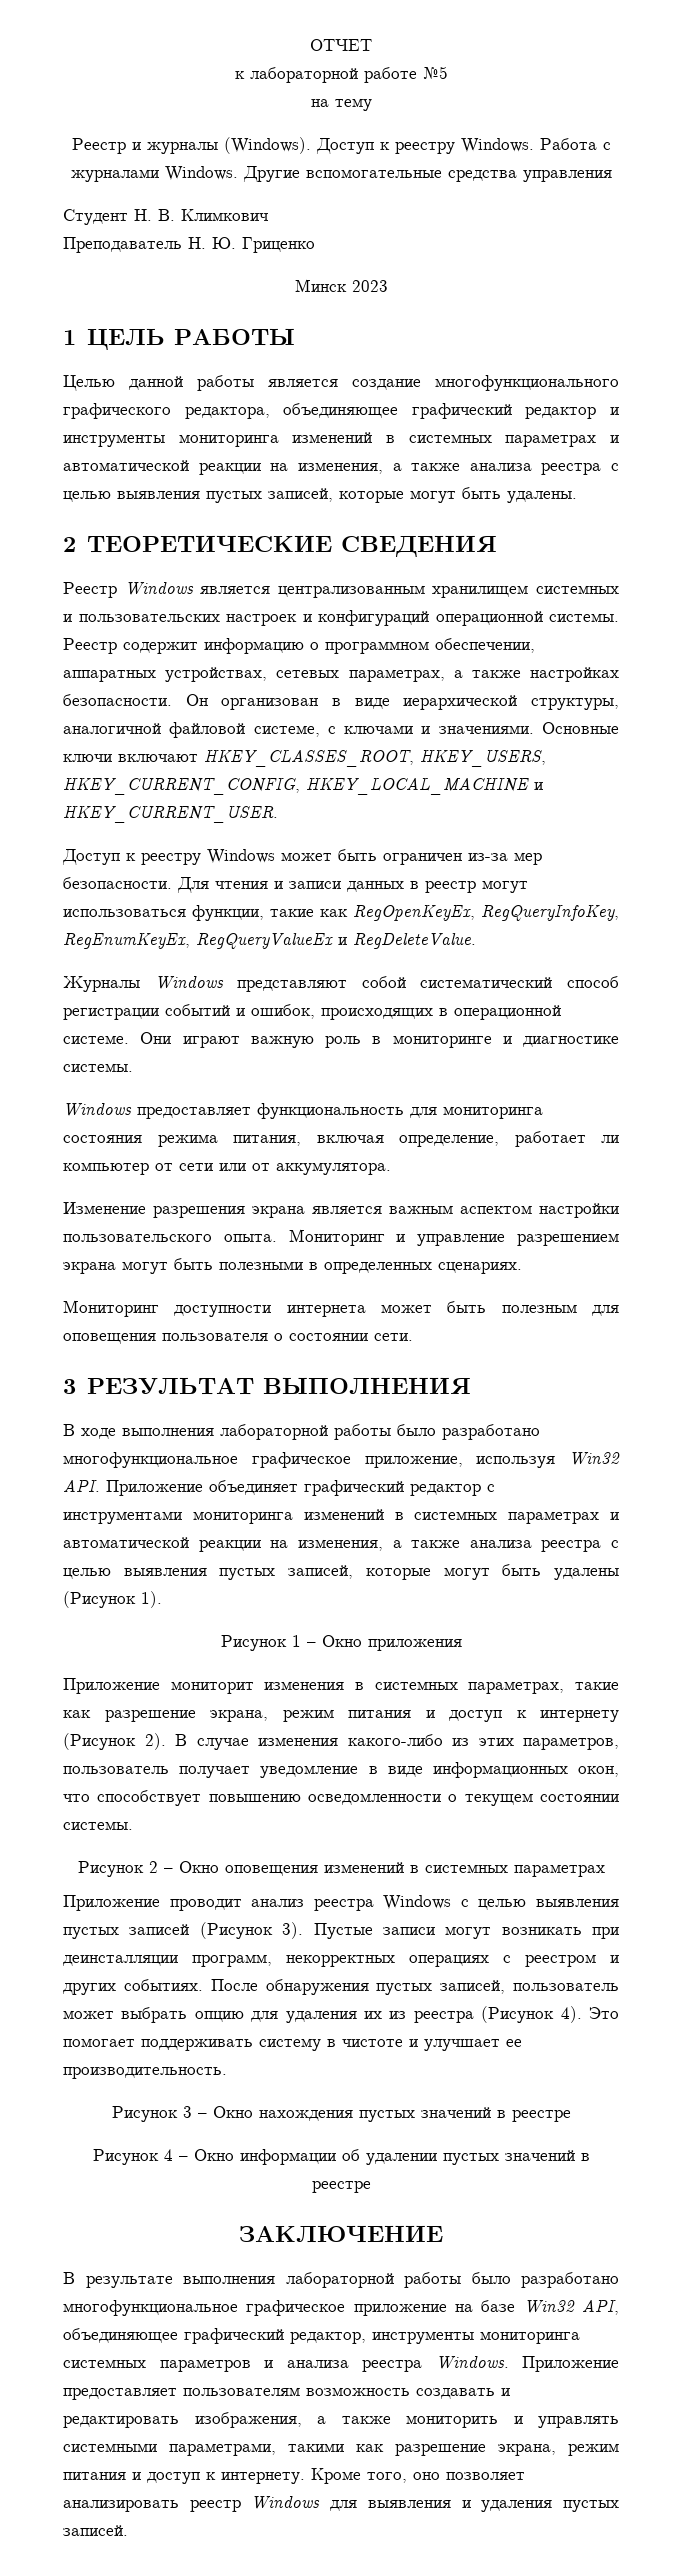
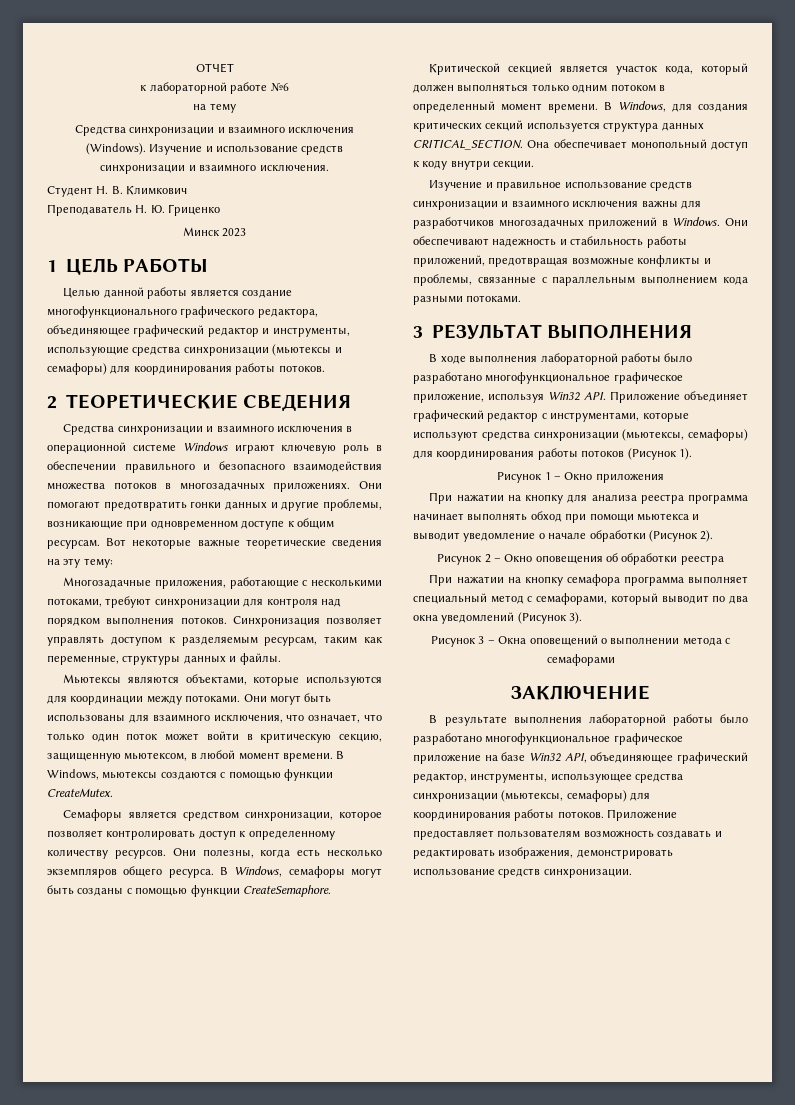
- к лабораторной работе №5
+ к лабораторной работе №6
- Реестр и журналы (Windows). Доступ к реестру Windows. Работа с журналами Windows. Другие вспомогательные средства управления
+ Средства синхронизации и взаимного исключения (Windows). Изучение и использование средств синхронизации и взаимного исключения.
- Целью данной работы является создание многофункционального графического редактора, объединяющее графический редактор и инструменты мониторинга изменений в системных параметрах и автоматической реакции на изменения, а также анализа реестра с целью выявления пустых записей, которые могут быть удалены.
+ Целью данной работы является создание многофункционального графического редактора, объединяющее графический редактор и инструменты, использующие средства синхронизации (мьютексы и семафоры) для координирования работы потоков.
  2 ТЕОРЕТИЧЕСКИЕ СВЕДЕНИЯ
- Реестр Windows является централизованным хранилищем системных и пользовательских настроек и конфигураций операционной системы. Реестр содержит информацию о программном обеспечении, аппаратных устройствах, сетевых параметрах, а также настройках безопасности. Он организован в виде иерархической структуры, аналогичной файловой системе, с ключами и значениями. Основные ключи включают HKEY_CLASSES_ROOT, HKEY_USERS, HKEY_CURRENT_CONFIG, HKEY_LOCAL_MACHINE и HKEY_CURRENT_USER.
- Доступ к реестру Windows может быть ограничен из-за мер безопасности. Для чтения и записи данных в реестр могут использоваться функции, такие как RegOpenKeyEx, RegQueryInfoKey, RegEnumKeyEx, RegQueryValueEx и RegDeleteValue.
- Журналы Windows представляют собой систематический способ регистрации событий и ошибок, происходящих в операционной системе. Они играют важную роль в мониторинге и диагностике системы.
- Windows предоставляет функциональность для мониторинга состояния режима питания, включая определение, работает ли компьютер от сети или от аккумулятора.
- Изменение разрешения экрана является важным аспектом настройки пользовательского опыта. Мониторинг и управление разрешением экрана могут быть полезными в определенных сценариях.
- Мониторинг доступности интернета может быть полезным для оповещения пользователя о состоянии сети.
+ Средства синхронизации и взаимного исключения в операционной системе Windows играют ключевую роль в обеспечении правильного и безопасного взаимодействия множества потоков в многозадачных приложениях. Они помогают предотвратить гонки данных и другие проблемы, возникающие при одновременном доступе к общим ресурсам. Вот некоторые важные теоретические сведения на эту тему:
+ Многозадачные приложения, работающие с несколькими потоками, требуют синхронизации для контроля над порядком выполнения потоков. Синхронизация позволяет управлять доступом к разделяемым ресурсам, таким как переменные, структуры данных и файлы.
+ Мьютексы являются объектами, которые используются для координации между потоками. Они могут быть использованы для взаимного исключения, что означает, что только один поток может войти в критическую секцию, защищенную мьютексом, в любой момент времени. В Windows, мьютексы создаются с помощью функции CreateMutex.
+ Семафоры является средством синхронизации, которое позволяет контролировать доступ к определенному количеству ресурсов. Они полезны, когда есть несколько экземпляров общего ресурса. В Windows, семафоры могут быть созданы с помощью функции CreateSemaphore.
+ Критической секцией является участок кода, который должен выполняться только одним потоком в определенный момент времени. В Windows, для создания критических секций используется структура данных CRITICAL_SECTION. Она обеспечивает монопольный доступ к коду внутри секции.
+ Изучение и правильное использование средств синхронизации и взаимного исключения важны для разработчиков многозадачных приложений в Windows. Они обеспечивают надежность и стабильность работы приложений, предотвращая возможные конфликты и проблемы, связанные с параллельным выполнением кода разными потоками.
- В ходе выполнения лабораторной работы было разработано многофункциональное графическое приложение, используя Win32 API. Приложение объединяет графический редактор с инструментами мониторинга изменений в системных параметрах и автоматической реакции на изменения, а также анализа реестра с целью выявления пустых записей, которые могут быть удалены (Рисунок 1).
+ В ходе выполнения лабораторной работы было разработано многофункциональное графическое приложение, используя Win32 API. Приложение объединяет графический редактор с инструментами, которые используют средства синхронизации (мьютексы, семафоры) для координирования работы потоков (Рисунок 1).
- Приложение мониторит изменения в системных параметрах, такие как разрешение экрана, режим питания и доступ к интернету (Рисунок 2). В случае изменения какого-либо из этих параметров, пользователь получает уведомление в виде информационных окон, что способствует повышению осведомленности о текущем состоянии системы.
+ При нажатии на кнопку для анализа реестра программа начинает выполнять обход при помощи мьютекса и выводит уведомление о начале обработки (Рисунок 2).
- Рисунок 2 – Окно оповещения изменений в системных параметрах
- Приложение проводит анализ реестра Windows с целью выявления пустых записей (Рисунок 3). Пустые записи могут возникать при деинсталляции программ, некорректных операциях с реестром и других событиях. После обнаружения пустых записей, пользователь может выбрать опцию для удаления их из реестра (Рисунок 4). Это помогает поддерживать систему в чистоте и улучшает ее производительность.
- Рисунок 3 – Окно нахождения пустых значений в реестре
- Рисунок 4 – Окно информации об удалении пустых значений в реестре
+ Рисунок 2 – Окно оповещения об обработки реестра
+ При нажатии на кнопку семафора программа выполняет специальный метод с семафорами, который выводит по два окна уведомлений (Рисунок 3).
+ Рисунок 3 – Окна оповещений о выполнении метода с семафорами
- В результате выполнения лабораторной работы было разработано многофункциональное графическое приложение на базе Win32 API, объединяющее графический редактор, инструменты мониторинга системных параметров и анализа реестра Windows.
+ В результате выполнения лабораторной работы было разработано многофункциональное графическое приложение на базе Win32 API, объединяющее графический редактор, инструменты, использующее средства синхронизации (мьютексы, семафоры) для координирования работы потоков.
- Приложение предоставляет пользователям возможность создавать и редактировать изображения, а также мониторить и управлять системными параметрами, такими как разрешение экрана, режим питания и доступ к интернету. Кроме того, оно позволяет анализировать реестр Windows для выявления и удаления пустых записей.
+ Приложение предоставляет пользователям возможность создавать и редактировать изображения, демонстрировать использование средств синхронизации.

